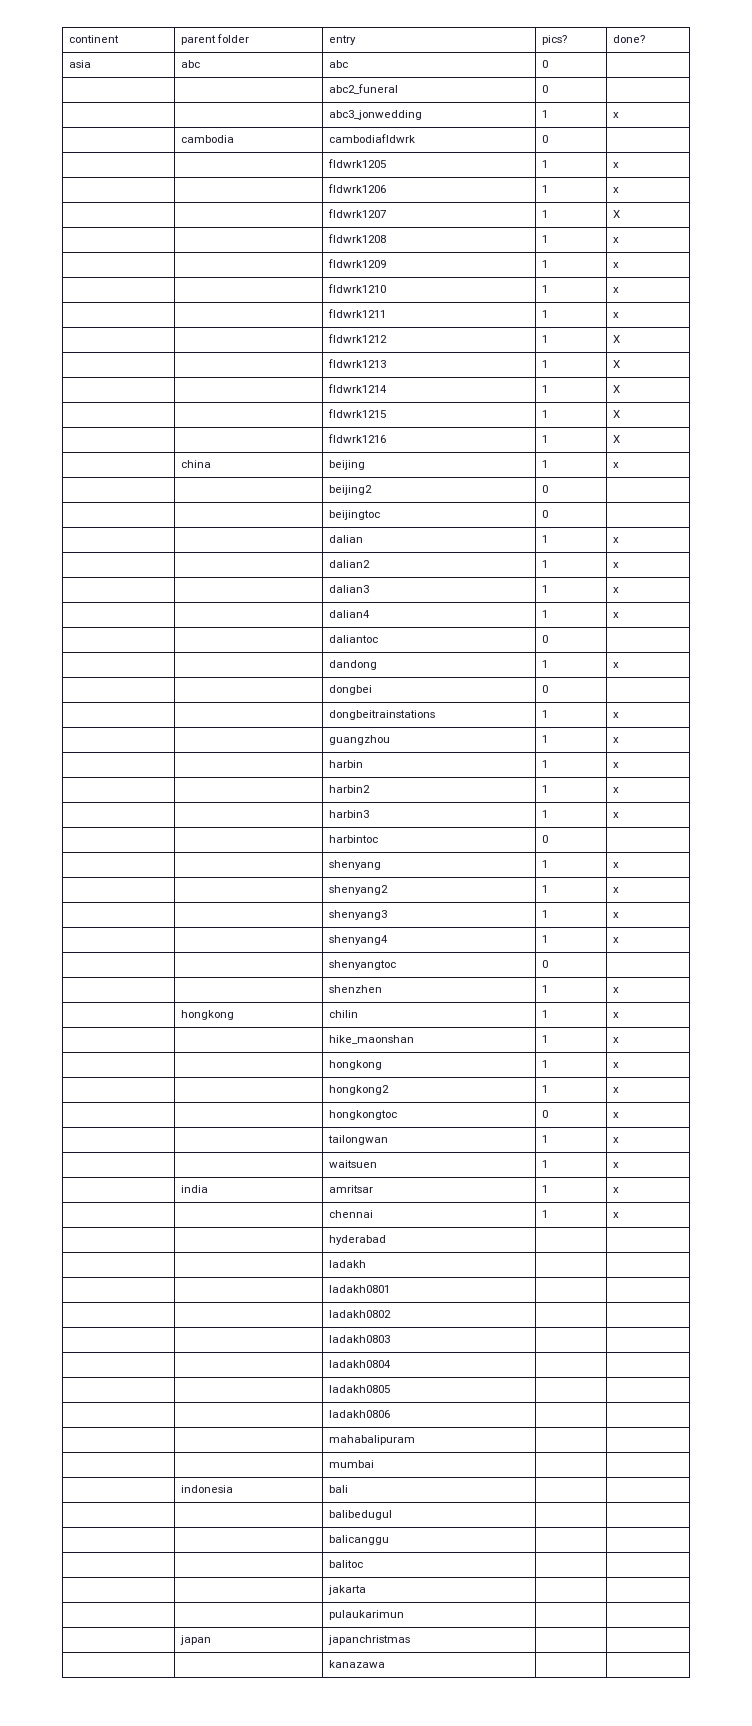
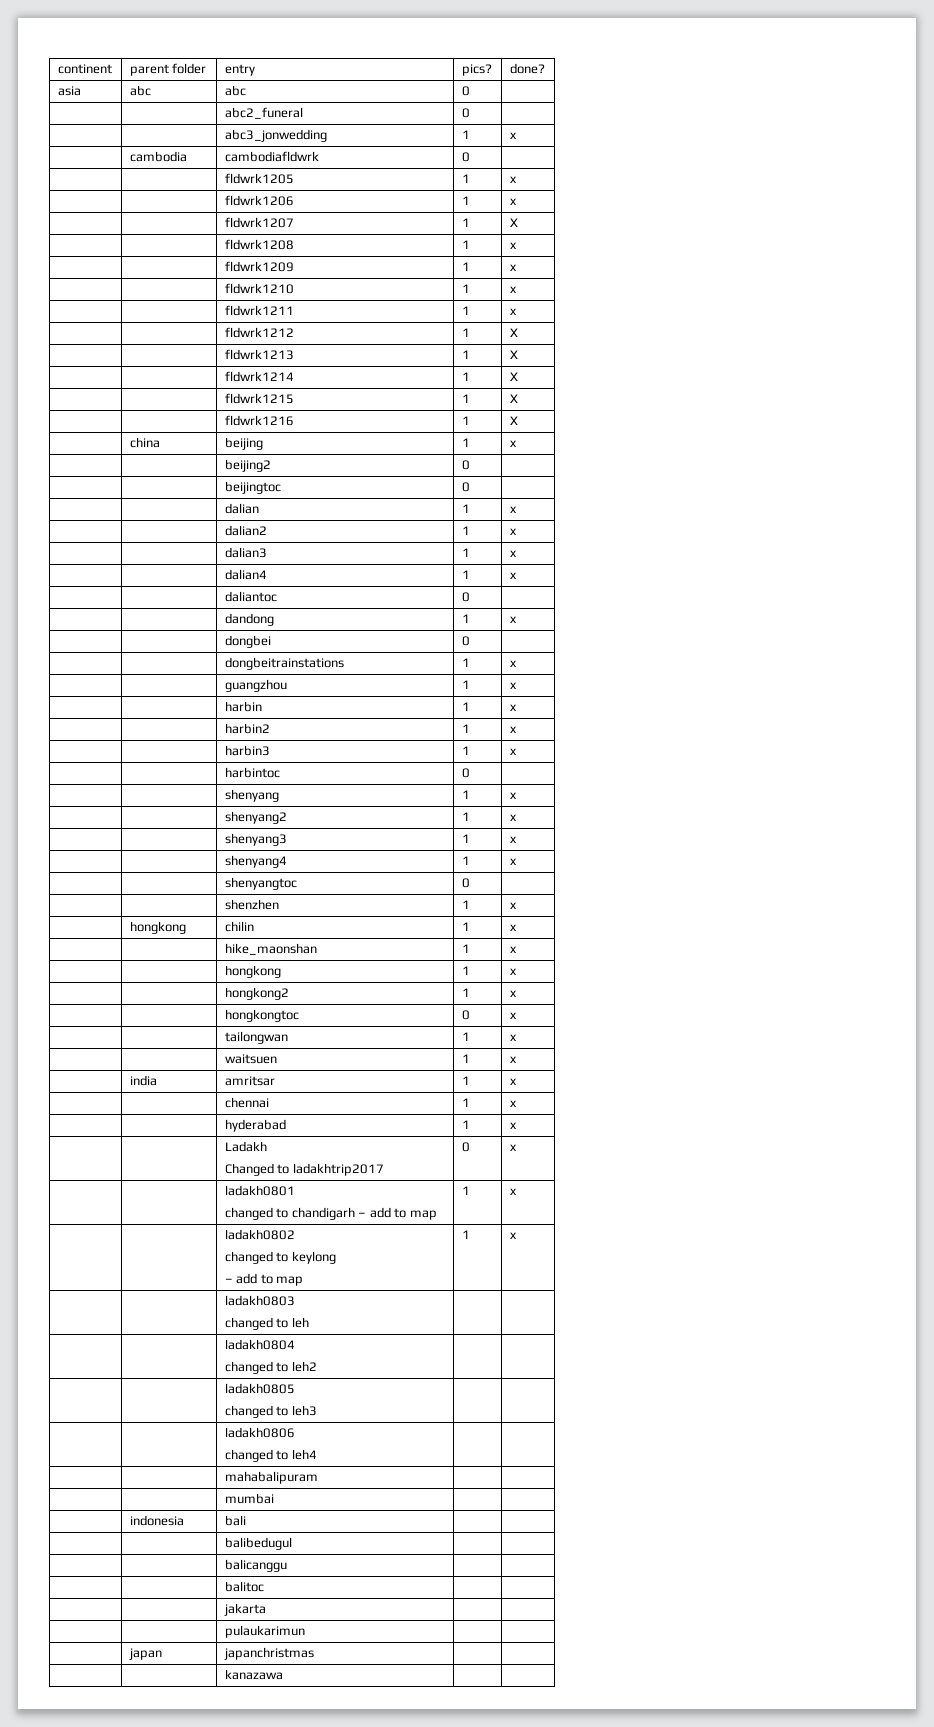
- | | hyderabad | |
- | | ladakh | |
- | | ladakh0801 | |
- | | ladakh0802 | |
- | | ladakh0803 | |
- | | ladakh0804 | |
- | | ladakh0805 | |
- | | ladakh0806 | |
+ | | hyderabad | 1 | x
+ | | Ladakh
+ Changed to ladakhtrip2017 | 0 | x
+ | | ladakh0801
+ changed to chandigarh – add to map | 1 | x
+ | | ladakh0802
+ changed to keylong
+ – add to map | 1 | x
+ | | ladakh0803
+ changed to leh | |
+ | | ladakh0804
+ changed to leh2 | |
+ | | ladakh0805
+ changed to leh3 | |
+ | | ladakh0806
+ changed to leh4 | |

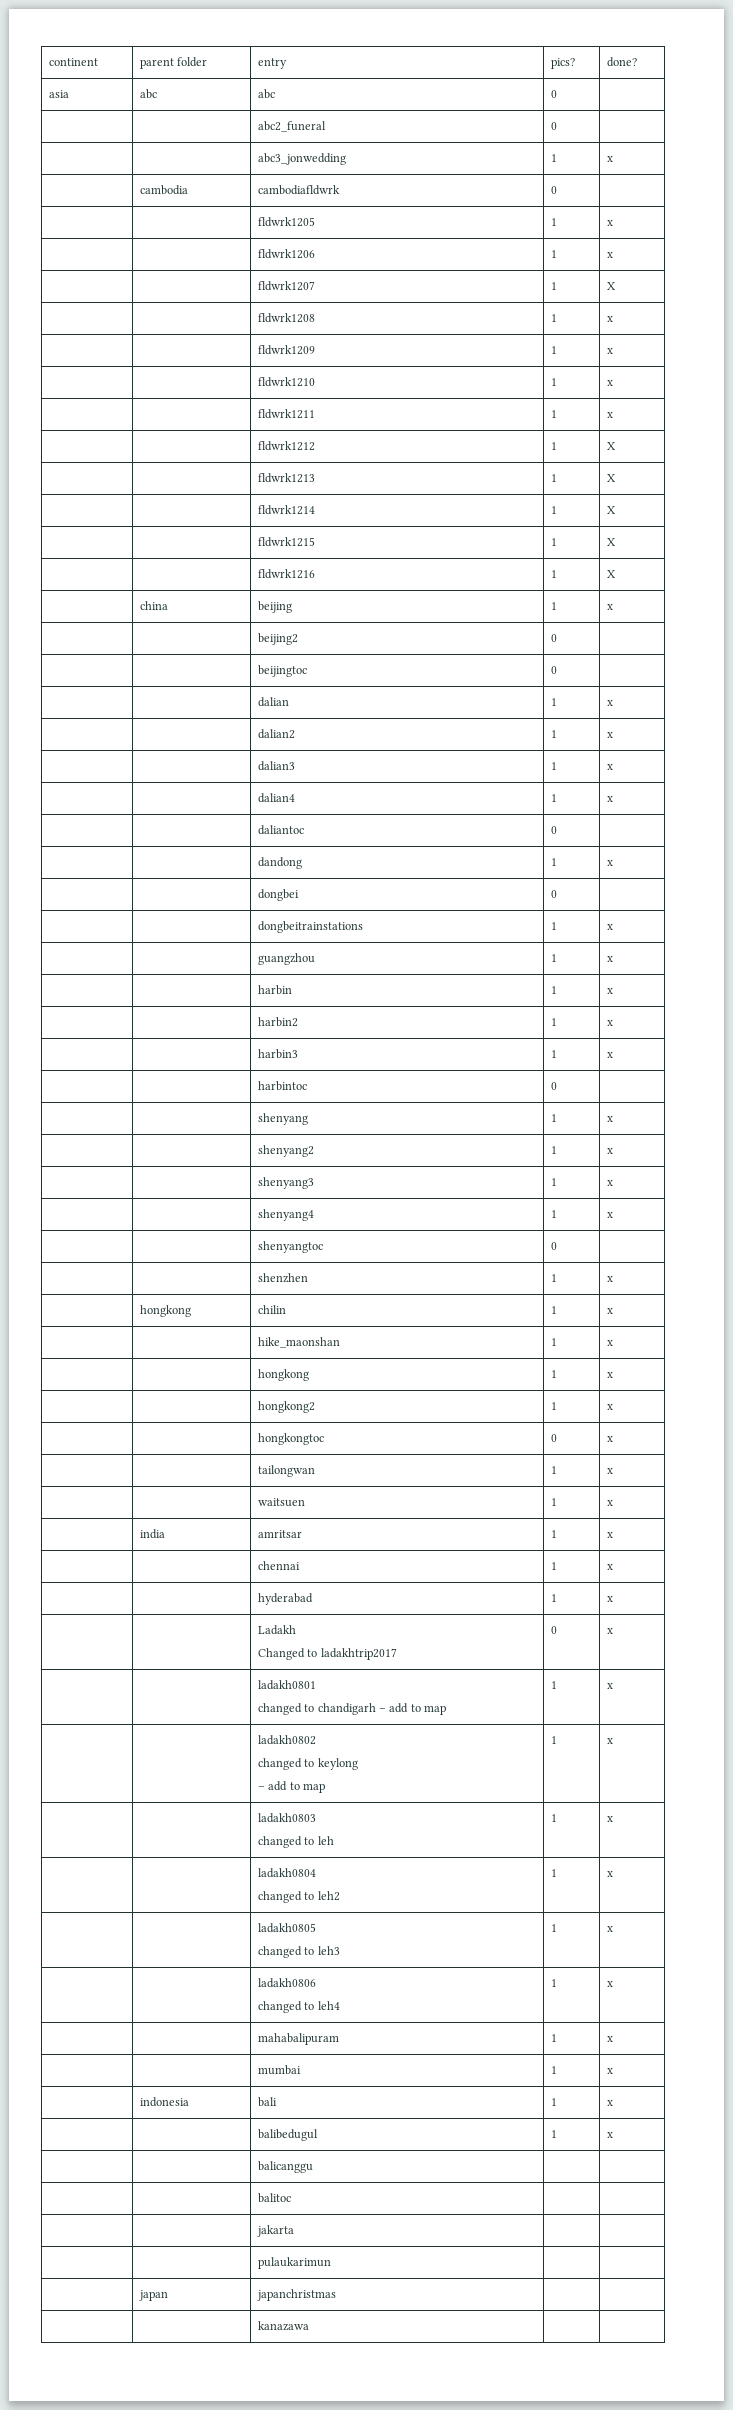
  | | ladakh0803
- changed to leh | |
+ changed to leh | 1 | x
  | | ladakh0804
- changed to leh2 | |
+ changed to leh2 | 1 | x
  | | ladakh0805
- changed to leh3 | |
+ changed to leh3 | 1 | x
  | | ladakh0806
- changed to leh4 | |
+ changed to leh4 | 1 | x
- | | mahabalipuram | |
+ | | mahabalipuram | 1 | x
- | | mumbai | |
+ | | mumbai | 1 | x
- | indonesia | bali | |
+ | indonesia | bali | 1 | x
- | | balibedugul | |
+ | | balibedugul | 1 | x

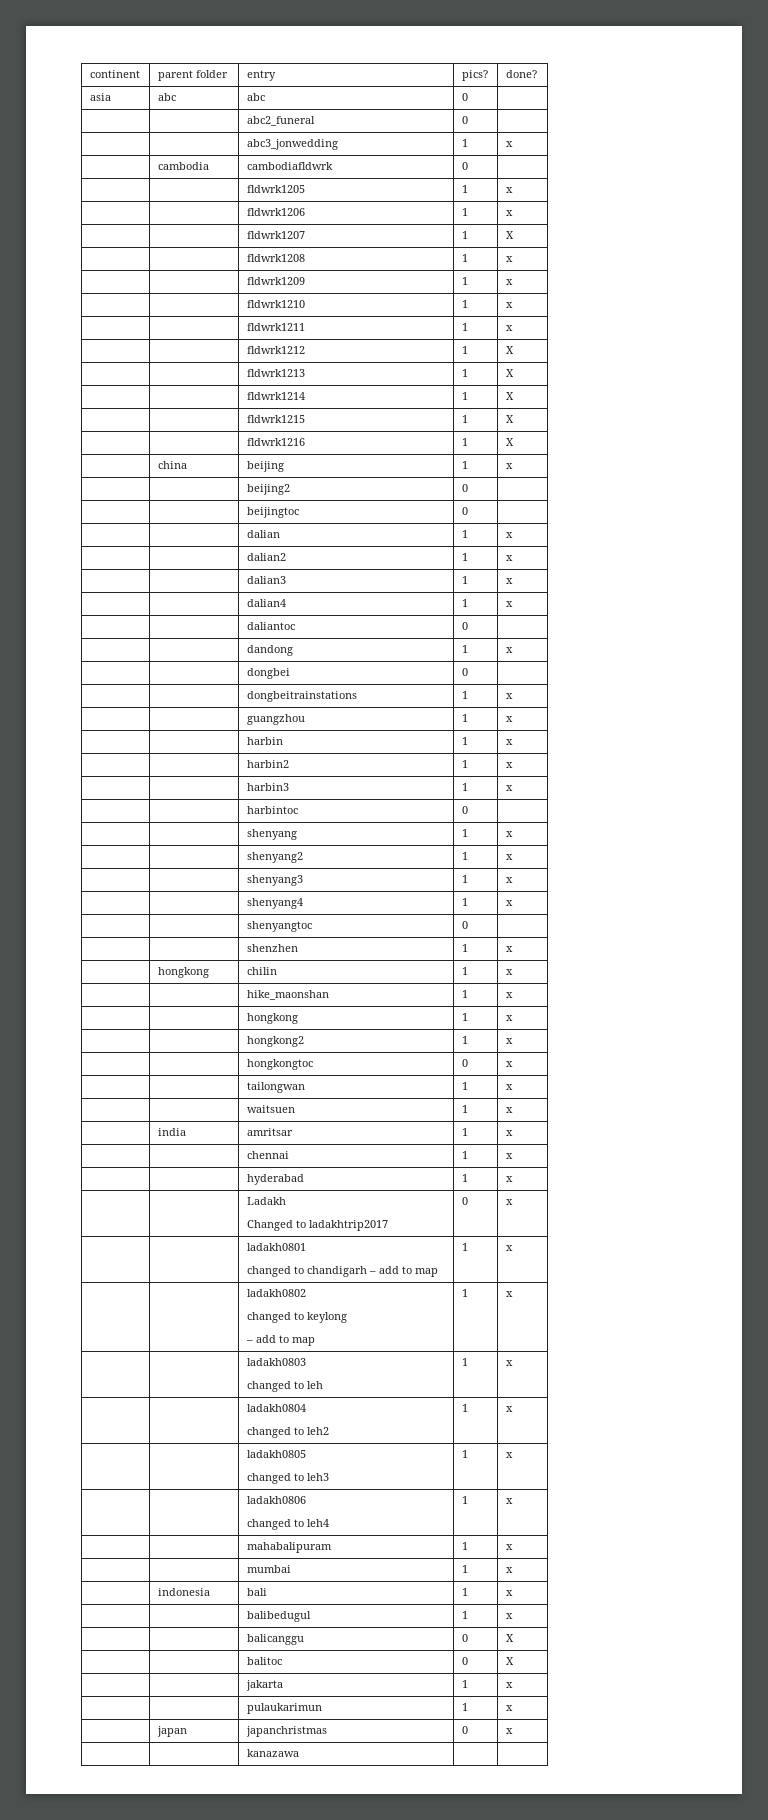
- | | balicanggu | |
+ | | balicanggu | 0 | X
- | | balitoc | |
+ | | balitoc | 0 | X
- | | jakarta | |
+ | | jakarta | 1 | x
- | | pulaukarimun | |
+ | | pulaukarimun | 1 | x
- | japan | japanchristmas | |
+ | japan | japanchristmas | 0 | x

